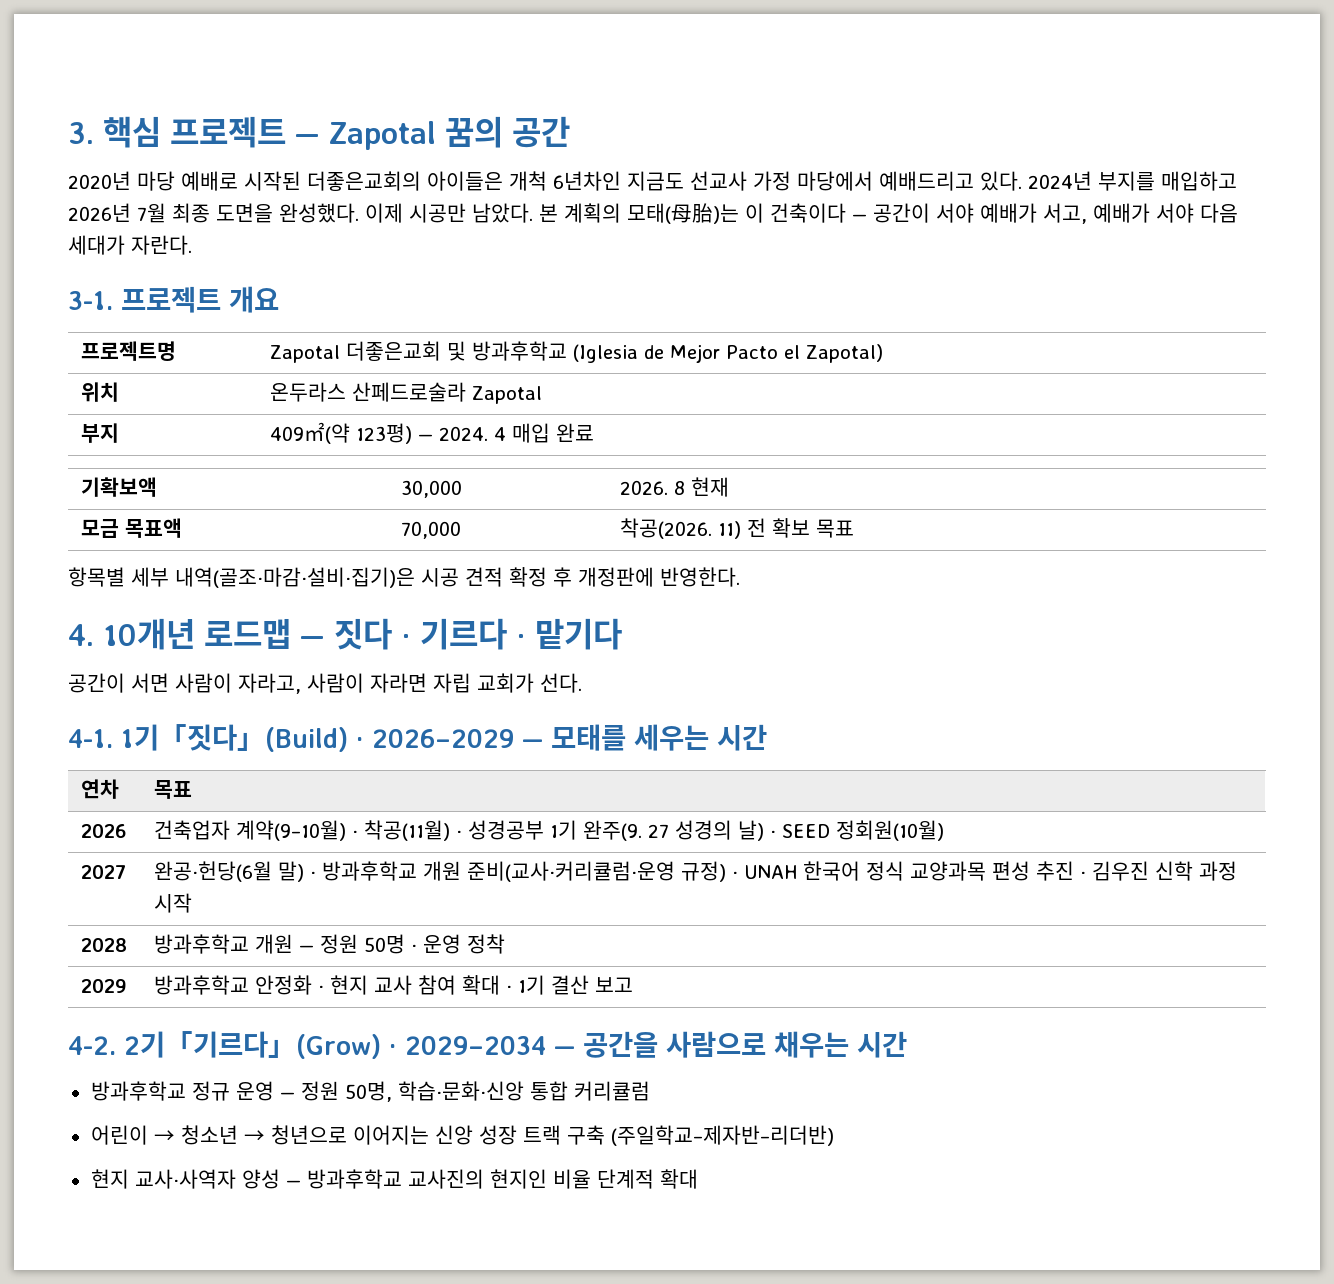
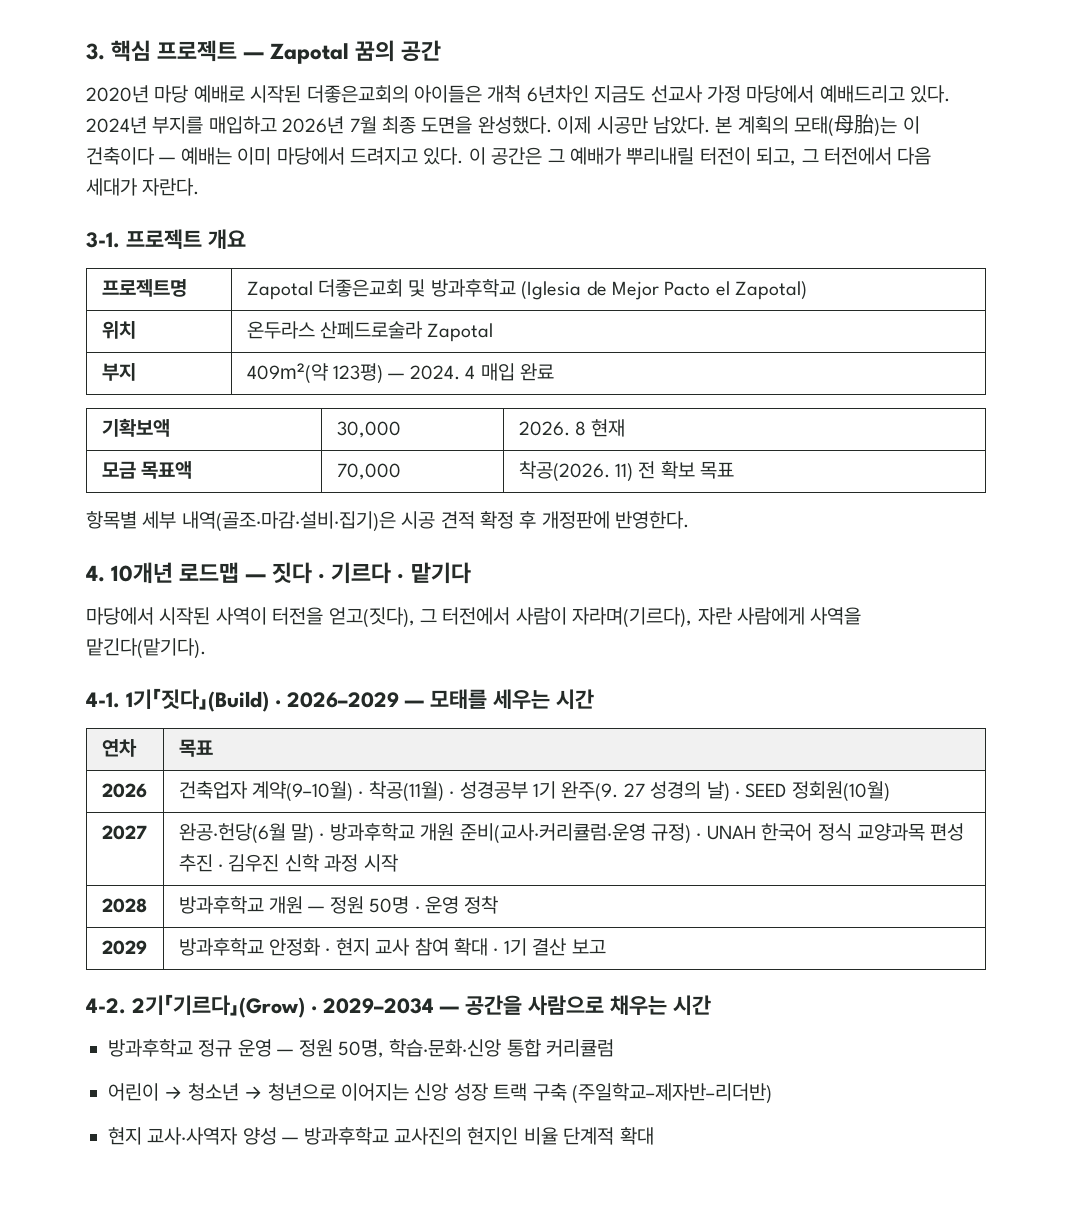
- 본 계획의 모태(母胎)는 이 건축이다 — 공간이 서야 예배가 서고, 예배가 서야 다음 세대가 자란다.
+ 본 계획의 모태(母胎)는 이 건축이다 — 예배는 이미 마당에서 드려지고 있다. 이 공간은 그 예배가 뿌리내릴 터전이 되고, 그 터전에서 다음 세대가 자란다.
- 공간이 서면 사람이 자라고, 사람이 자라면 자립 교회가 선다.
+ 마당에서 시작된 사역이 터전을 얻고(짓다), 그 터전에서 사람이 자라며(기르다), 자란 사람에게 사역을 맡긴다(맡기다).

